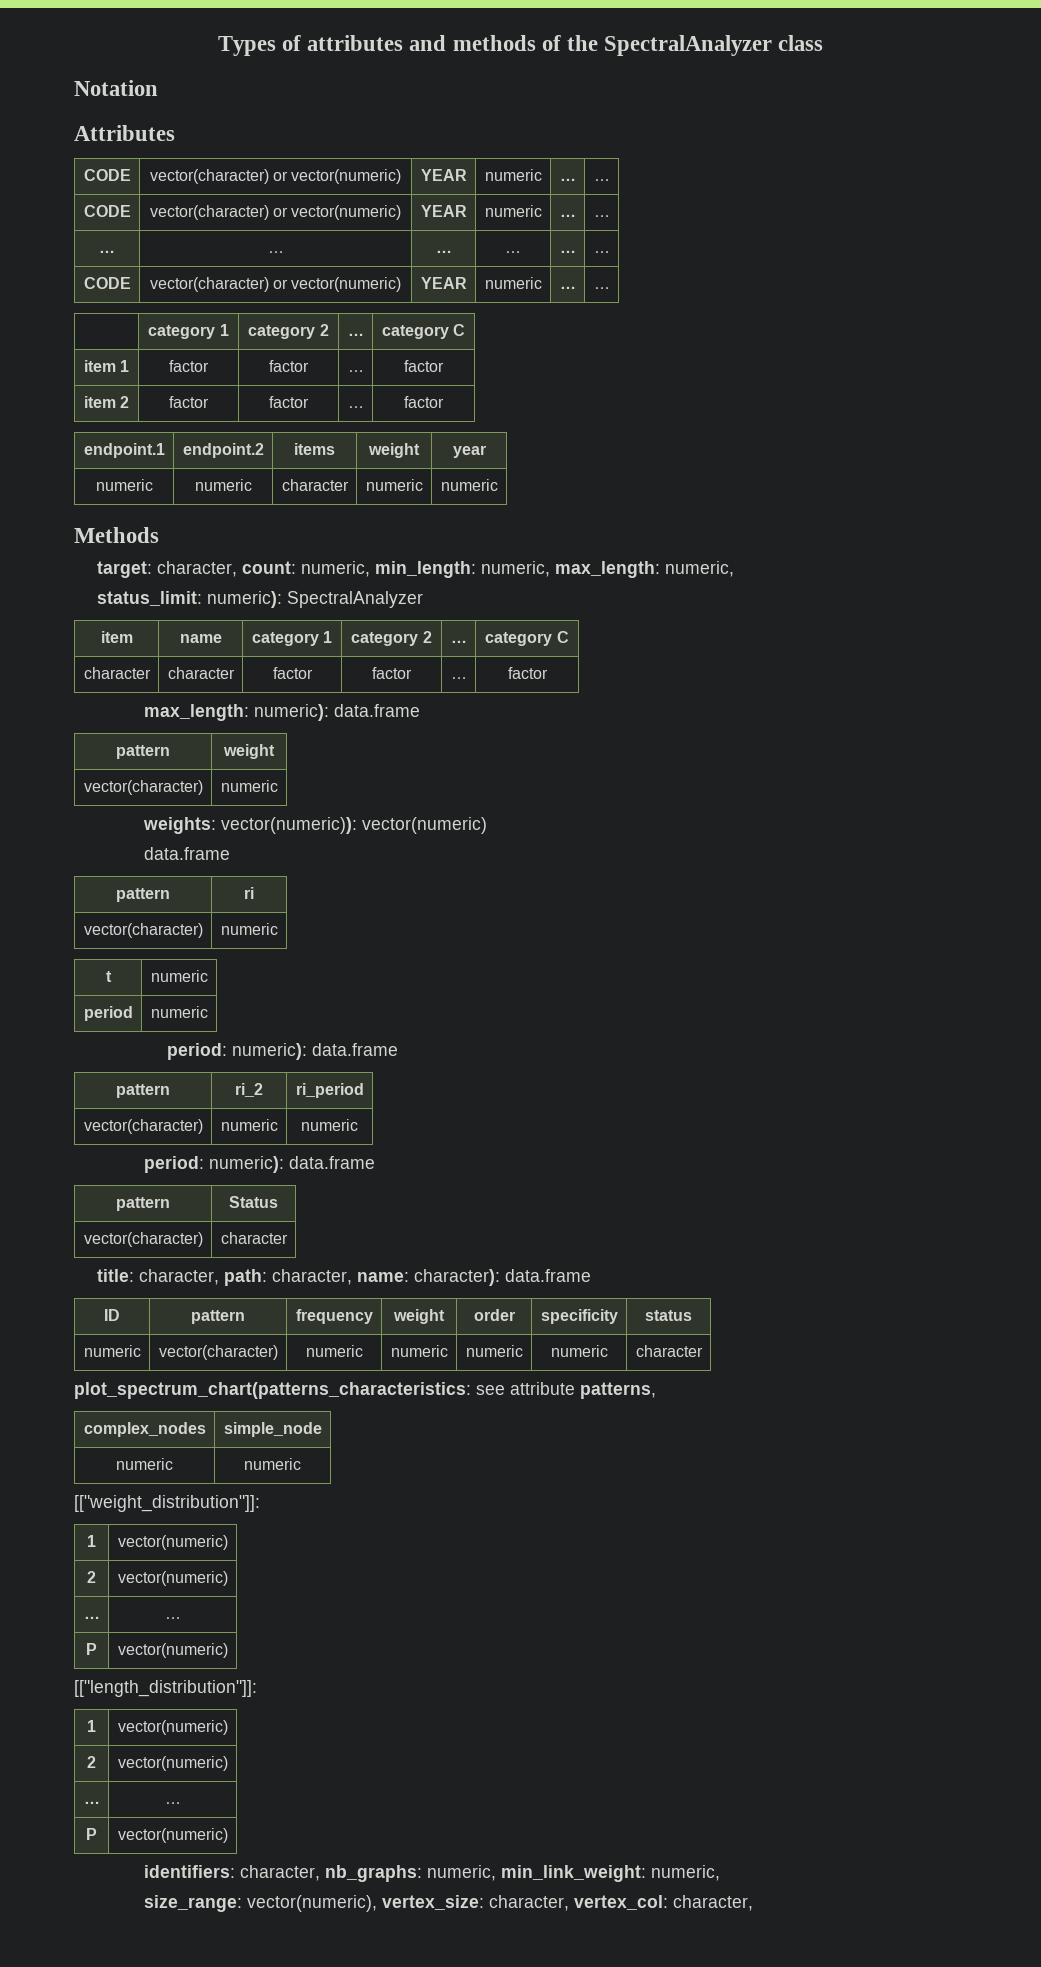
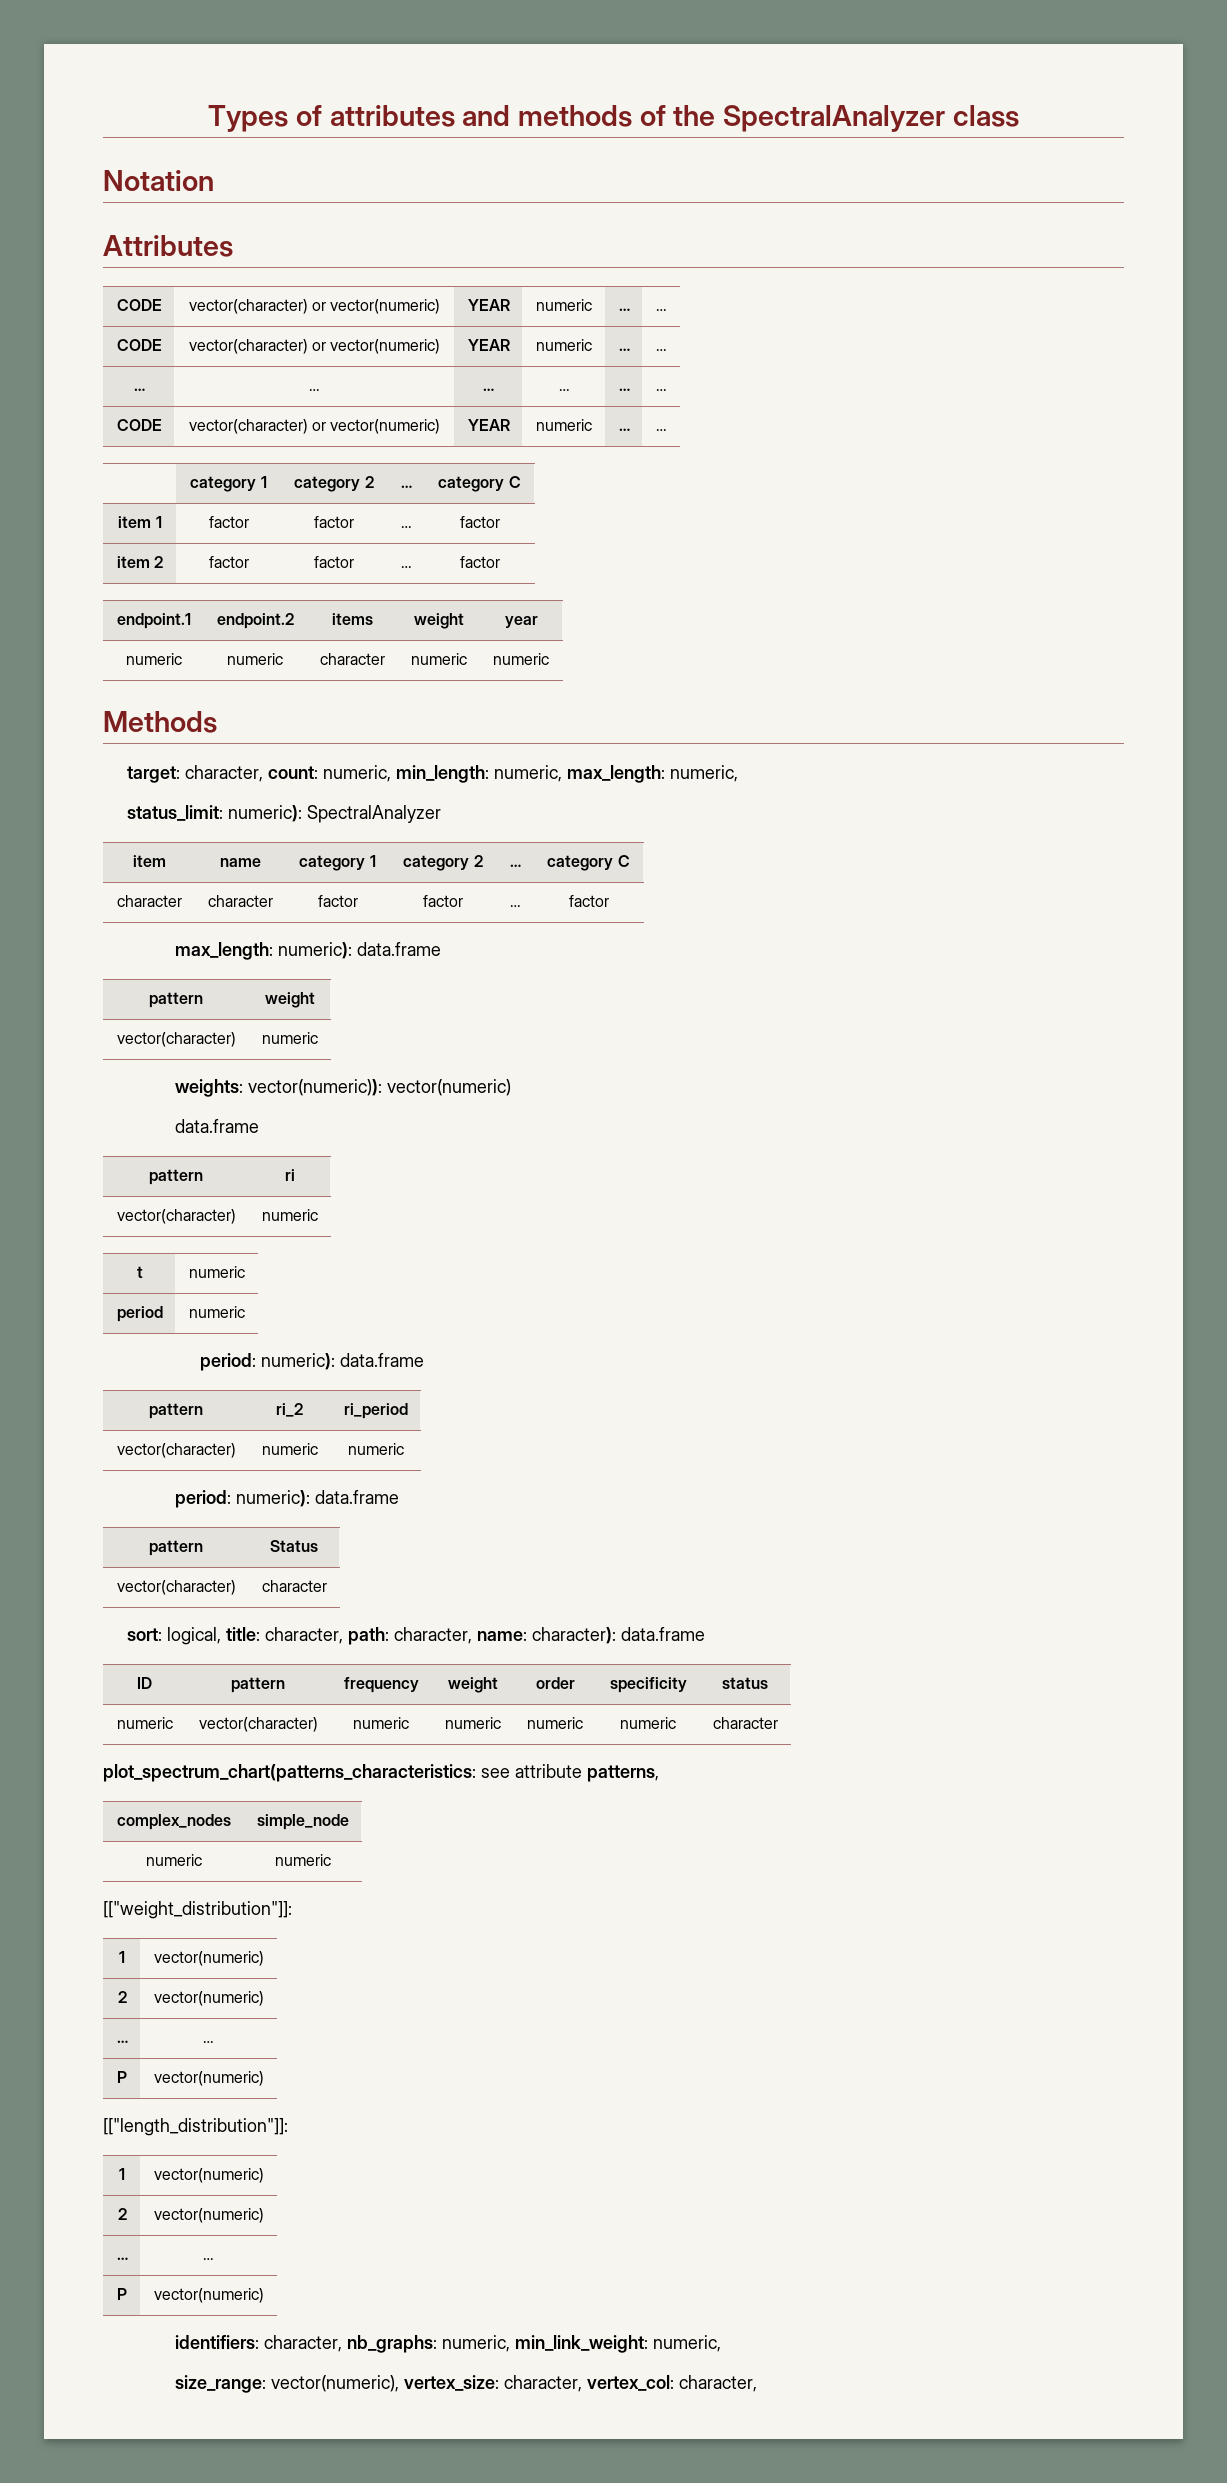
- title: character, path: character, name: character): data.frame
+ sort: logical, title: character, path: character, name: character): data.frame

